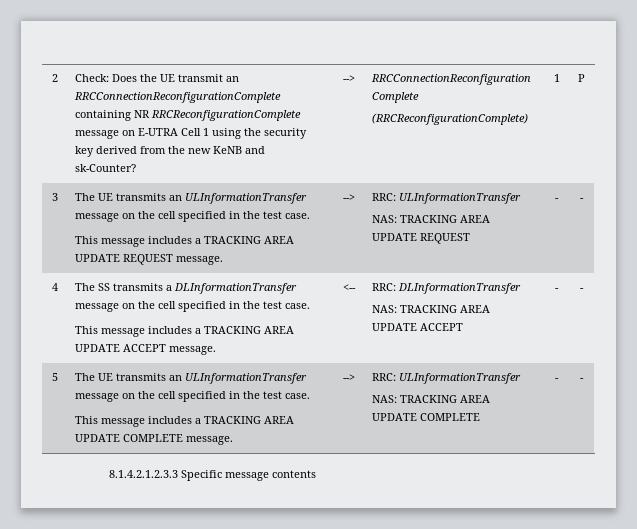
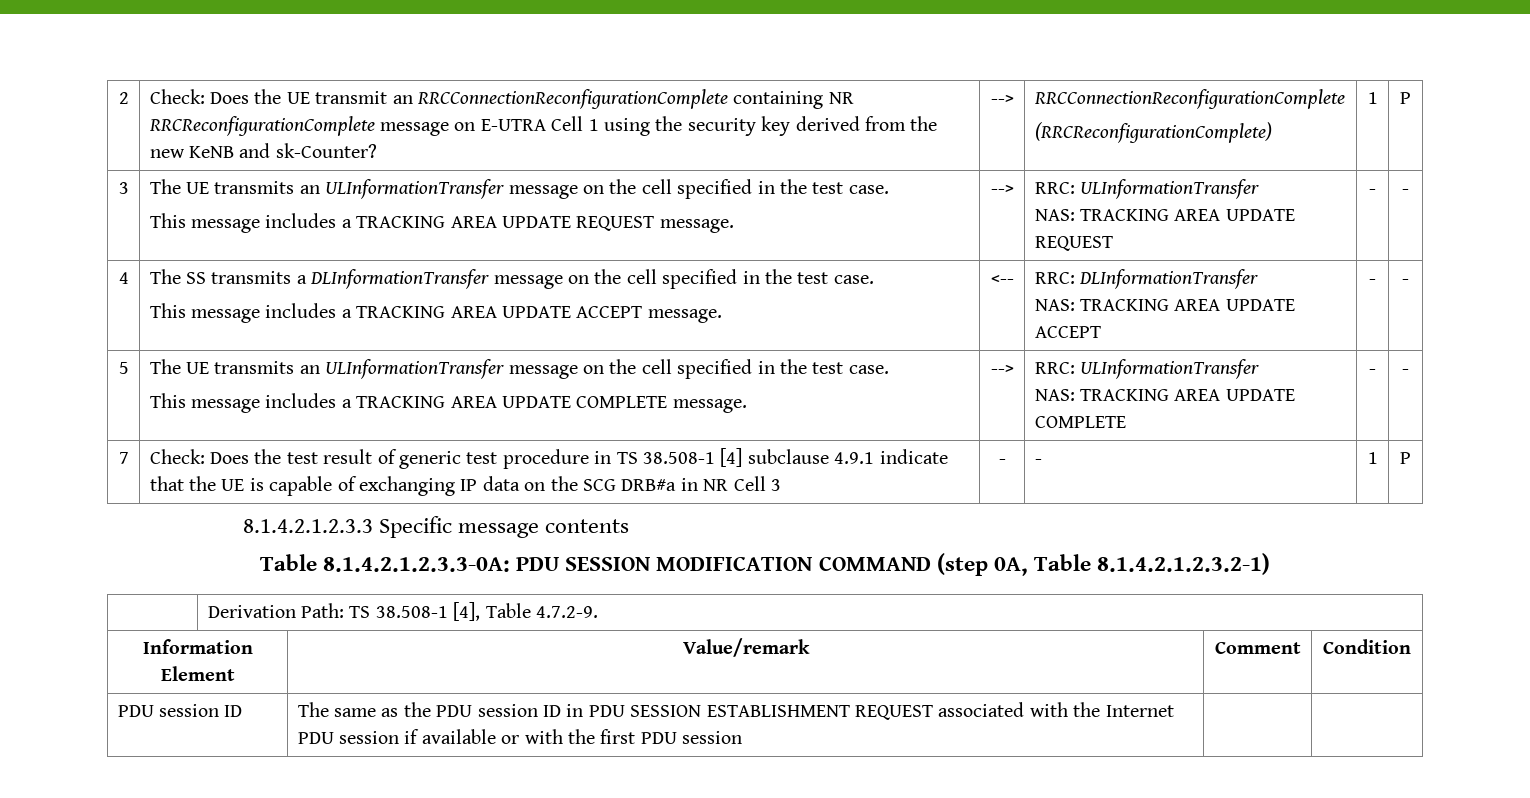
+ 7 | Check: Does the test result of generic test procedure in TS 38.508-1 [4] subclause 4.9.1 indicate that the UE is capable of exchanging IP data on the SCG DRB#a in NR Cell 3 | - | - | 1 | P
  8.1.4.2.1.2.3.3 Specific message contents
+ Table 8.1.4.2.1.2.3.3-0A: PDU SESSION MODIFICATION COMMAND (step 0A, Table 8.1.4.2.1.2.3.2-1)
+ | Derivation Path: TS 38.508-1 [4], Table 4.7.2-9.
+ Information Element | Value/remark | Comment | Condition
+ PDU session ID | The same as the PDU session ID in PDU SESSION ESTABLISHMENT REQUEST associated with the Internet PDU session if available or with the first PDU session | |

